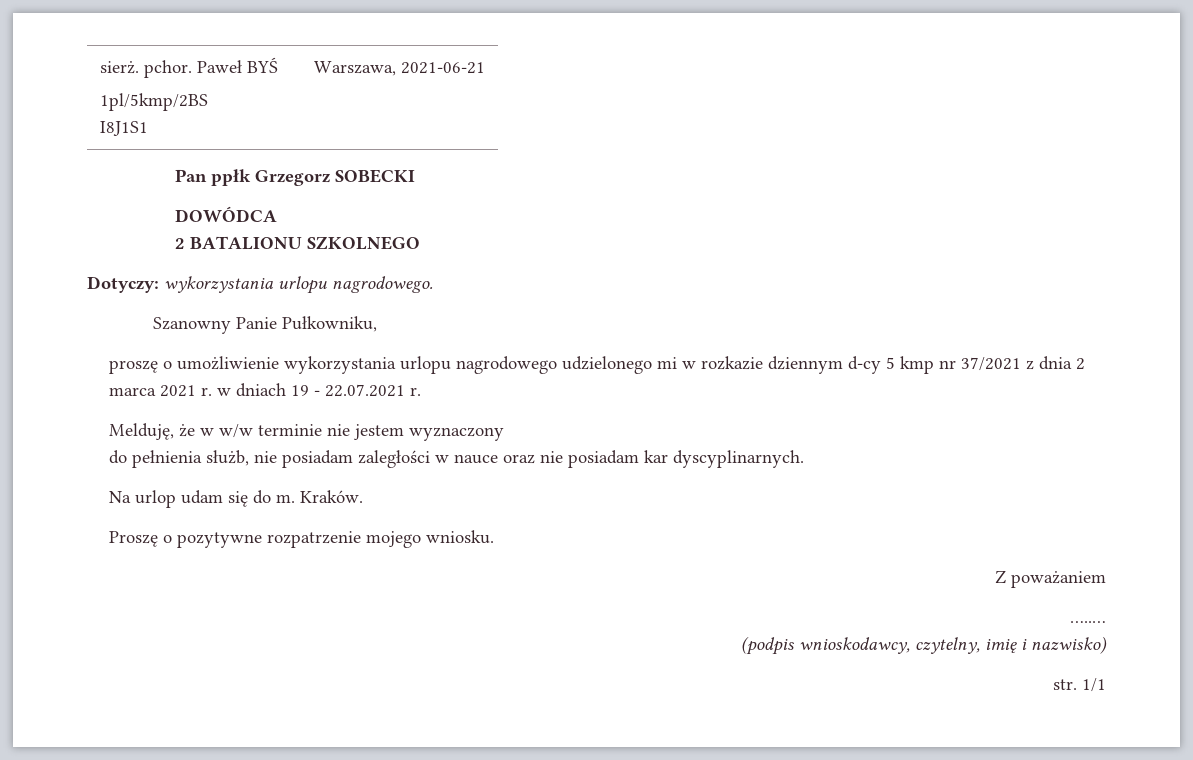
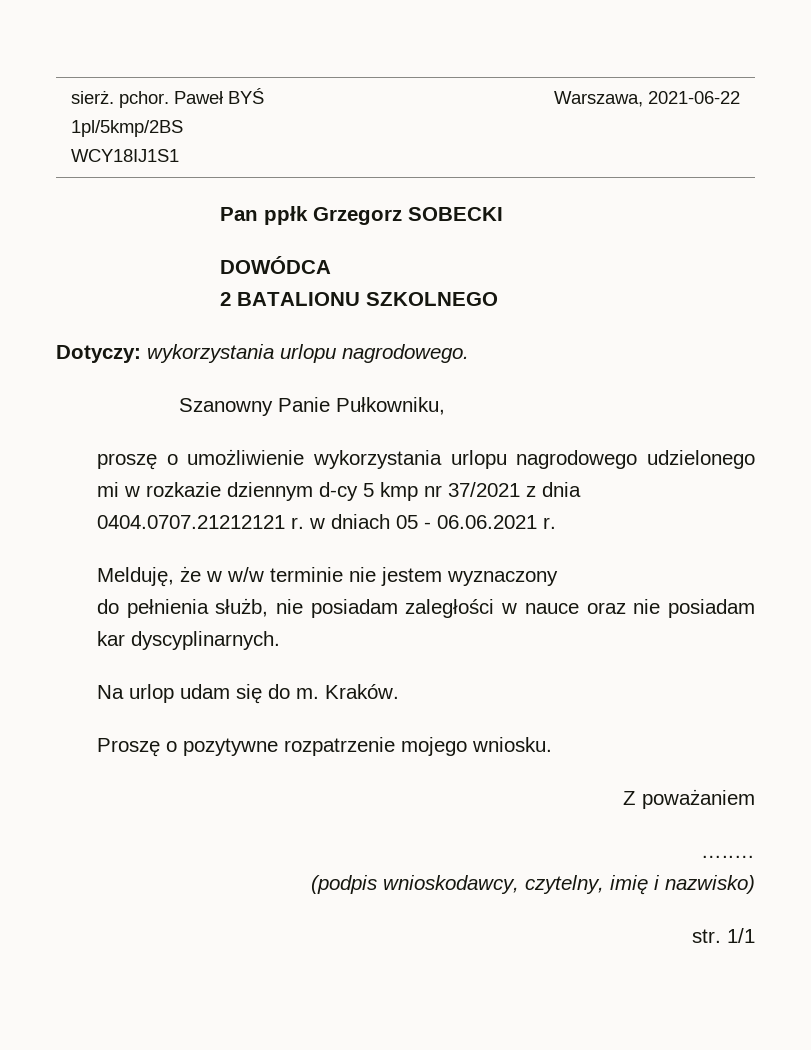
  sierż. pchor. Paweł BYŚ
  1pl/5kmp/2BS
- I8J1S1 | Warszawa, 2021-06-21
+ WCY18IJ1S1 | Warszawa, 2021-06-22
- proszę o umożliwienie wykorzystania urlopu nagrodowego udzielonego mi w rozkazie dziennym d-cy 5 kmp nr 37/2021 z dnia 2 marca 2021 r. w dniach 19 - 22.07.2021 r.
+ proszę o umożliwienie wykorzystania urlopu nagrodowego udzielonego mi w rozkazie dziennym d-cy 5 kmp nr 37/2021 z dnia 0404.0707.21212121 r. w dniach 05 - 06.06.2021 r.

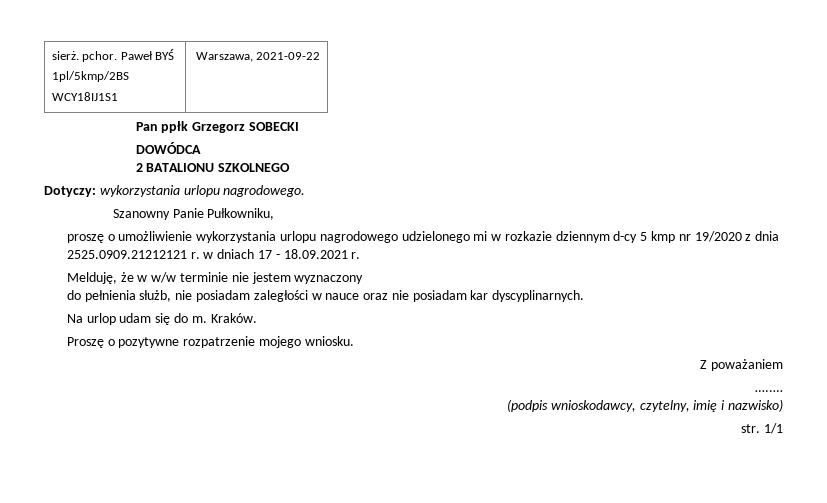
  sierż. pchor. Paweł BYŚ
  1pl/5kmp/2BS
- WCY18IJ1S1 | Warszawa, 2021-06-22
+ WCY18IJ1S1 | Warszawa, 2021-09-22
- proszę o umożliwienie wykorzystania urlopu nagrodowego udzielonego mi w rozkazie dziennym d-cy 5 kmp nr 37/2021 z dnia 0404.0707.21212121 r. w dniach 05 - 06.06.2021 r.
+ proszę o umożliwienie wykorzystania urlopu nagrodowego udzielonego mi w rozkazie dziennym d-cy 5 kmp nr 19/2020 z dnia 2525.0909.21212121 r. w dniach 17 - 18.09.2021 r.

